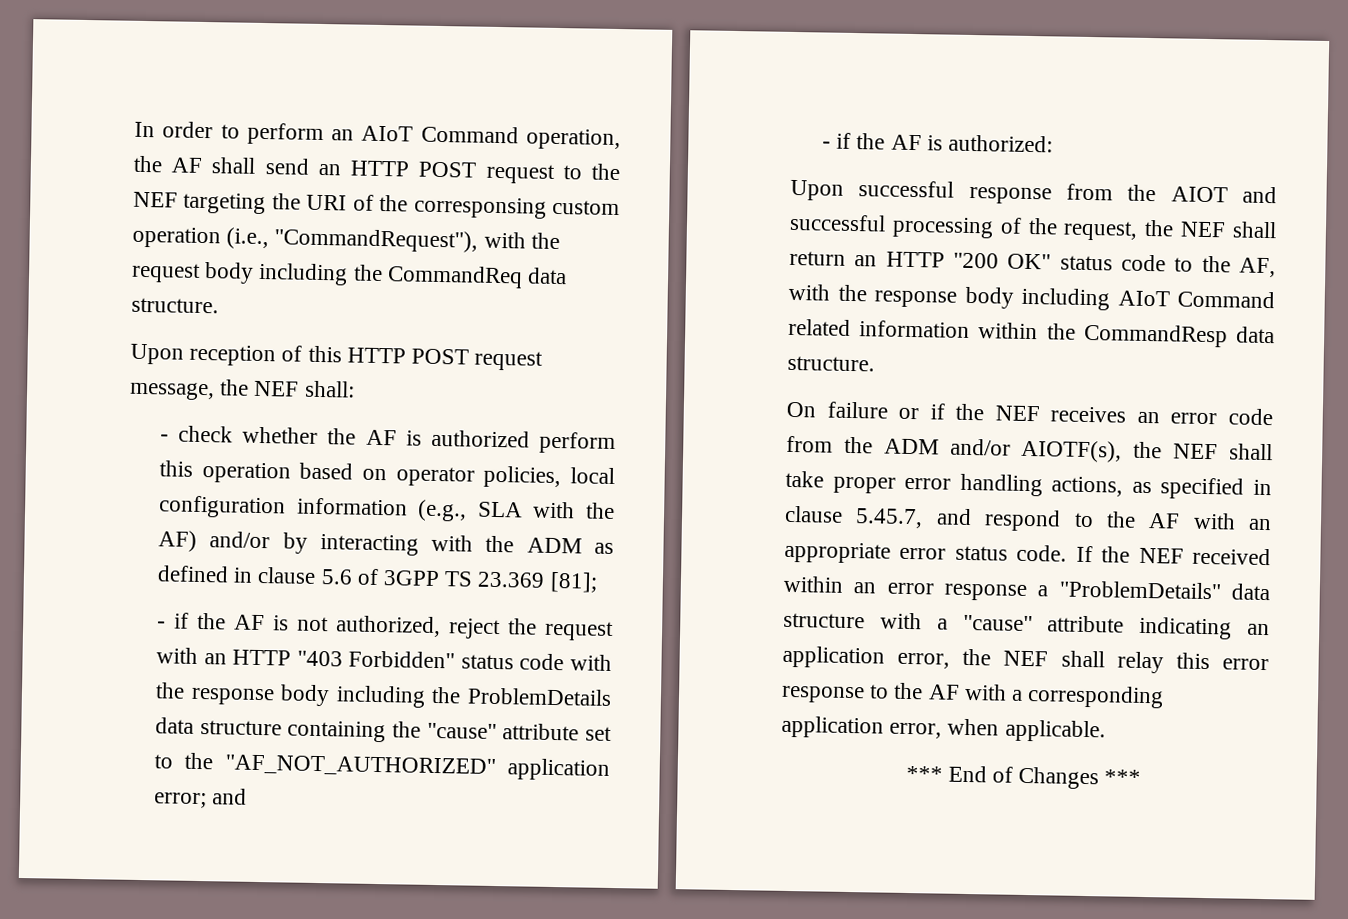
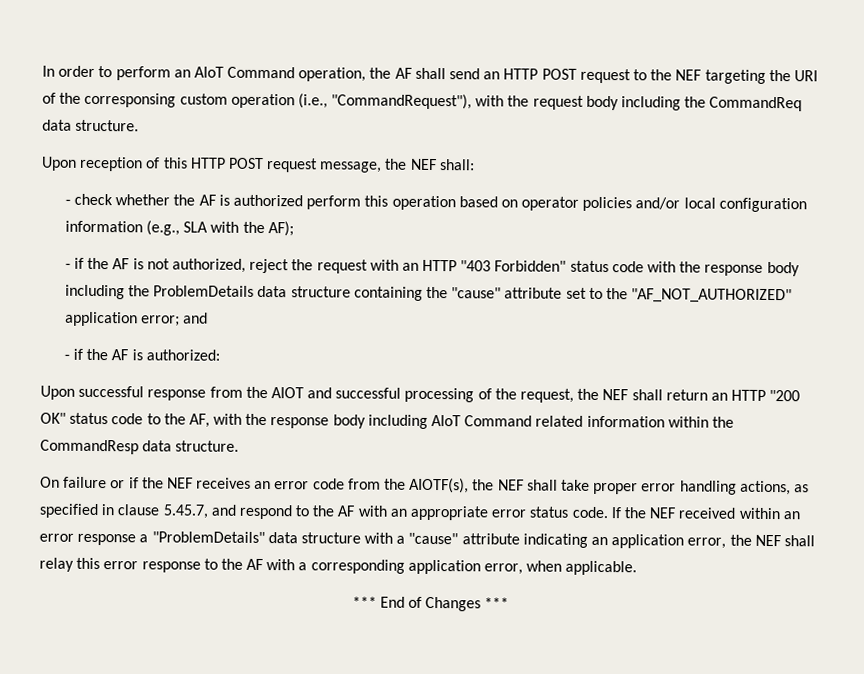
- - check whether the AF is authorized perform this operation based on operator policies, local configuration information (e.g., SLA with the AF) and/or by interacting with the ADM as defined in clause 5.6 of 3GPP TS 23.369 [81];
+ - check whether the AF is authorized perform this operation based on operator policies and/or local configuration information (e.g., SLA with the AF);
- On failure or if the NEF receives an error code from the ADM and/or AIOTF(s), the NEF shall take proper error handling actions, as specified in clause 5.45.7, and respond to the AF with an appropriate error status code.
+ On failure or if the NEF receives an error code from the AIOTF(s), the NEF shall take proper error handling actions, as specified in clause 5.45.7, and respond to the AF with an appropriate error status code.

